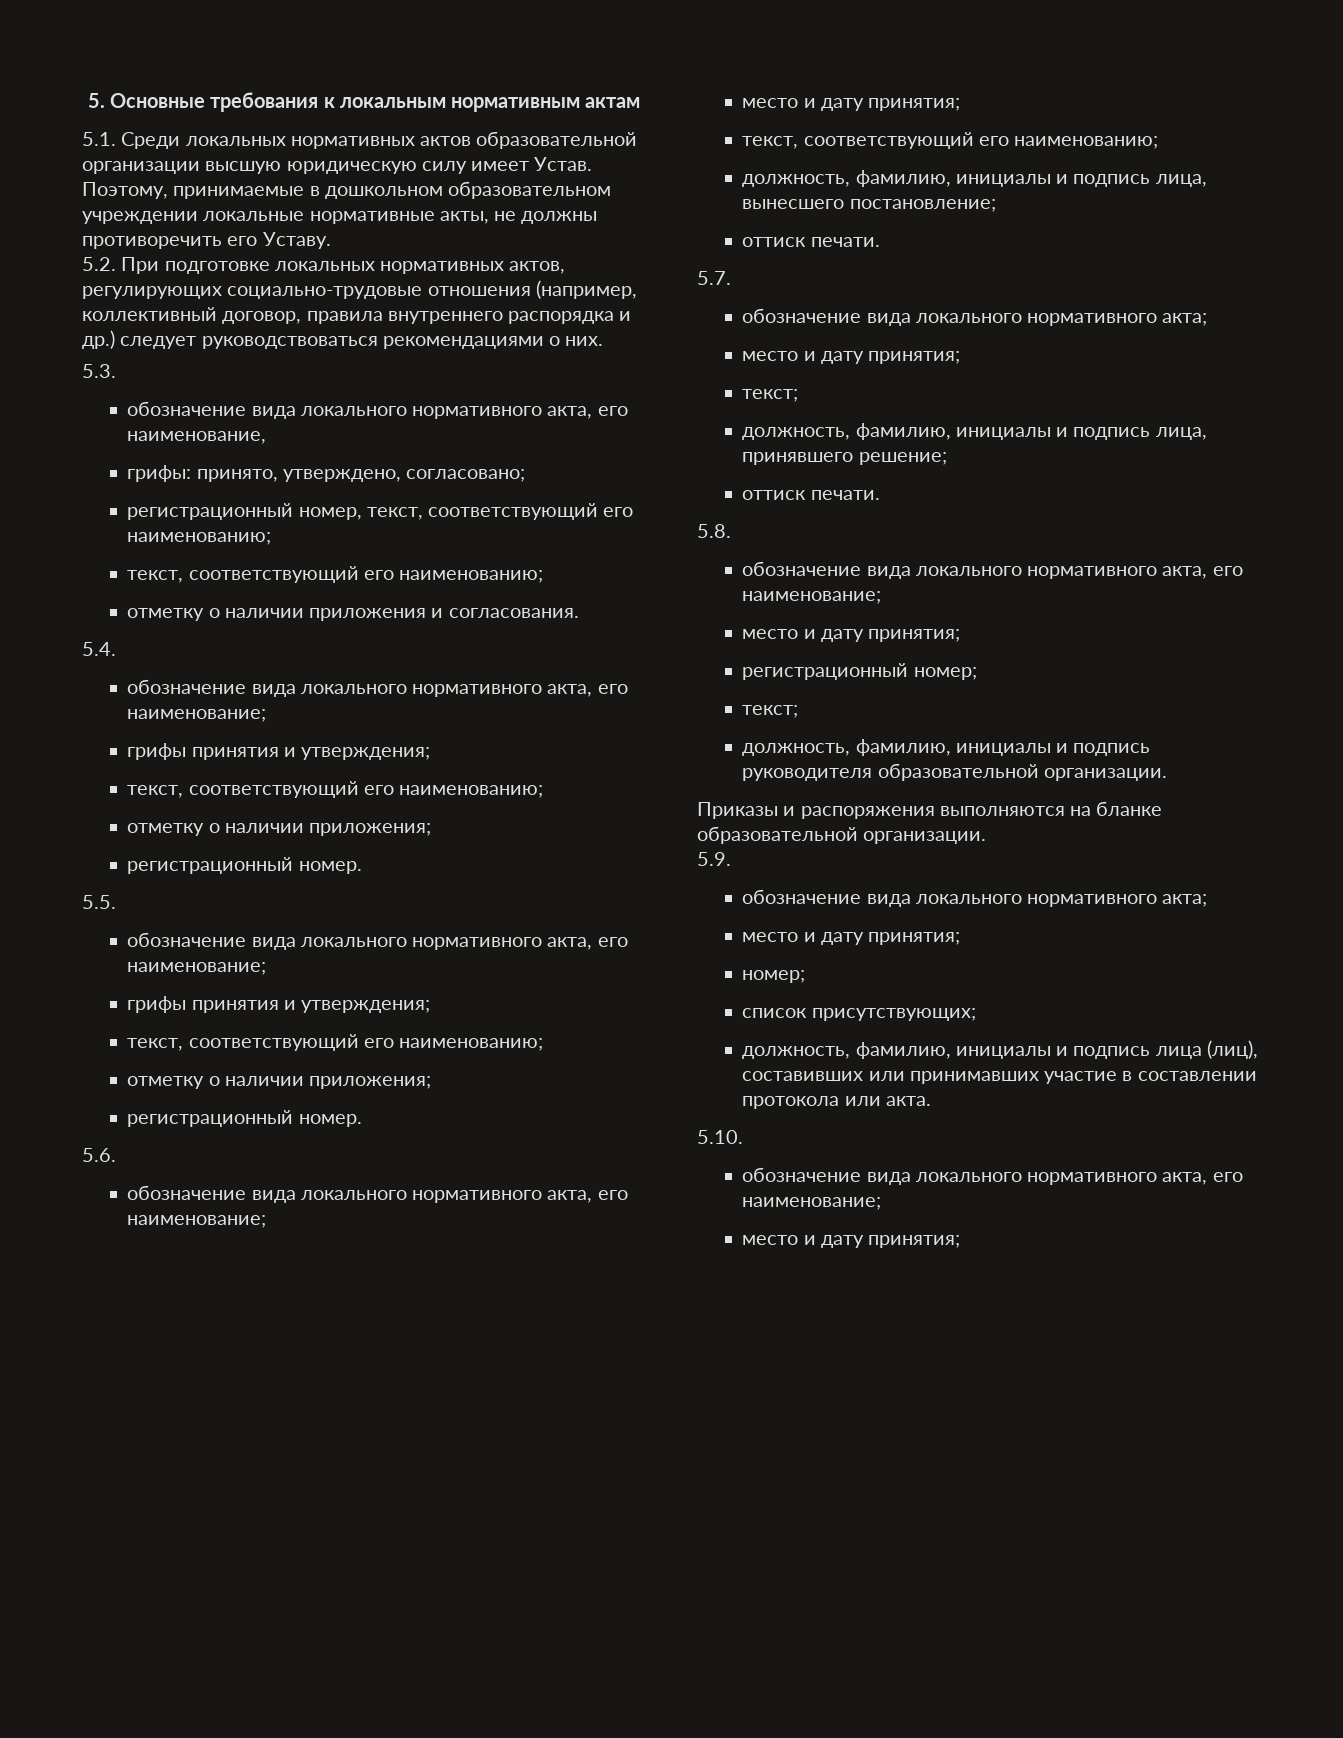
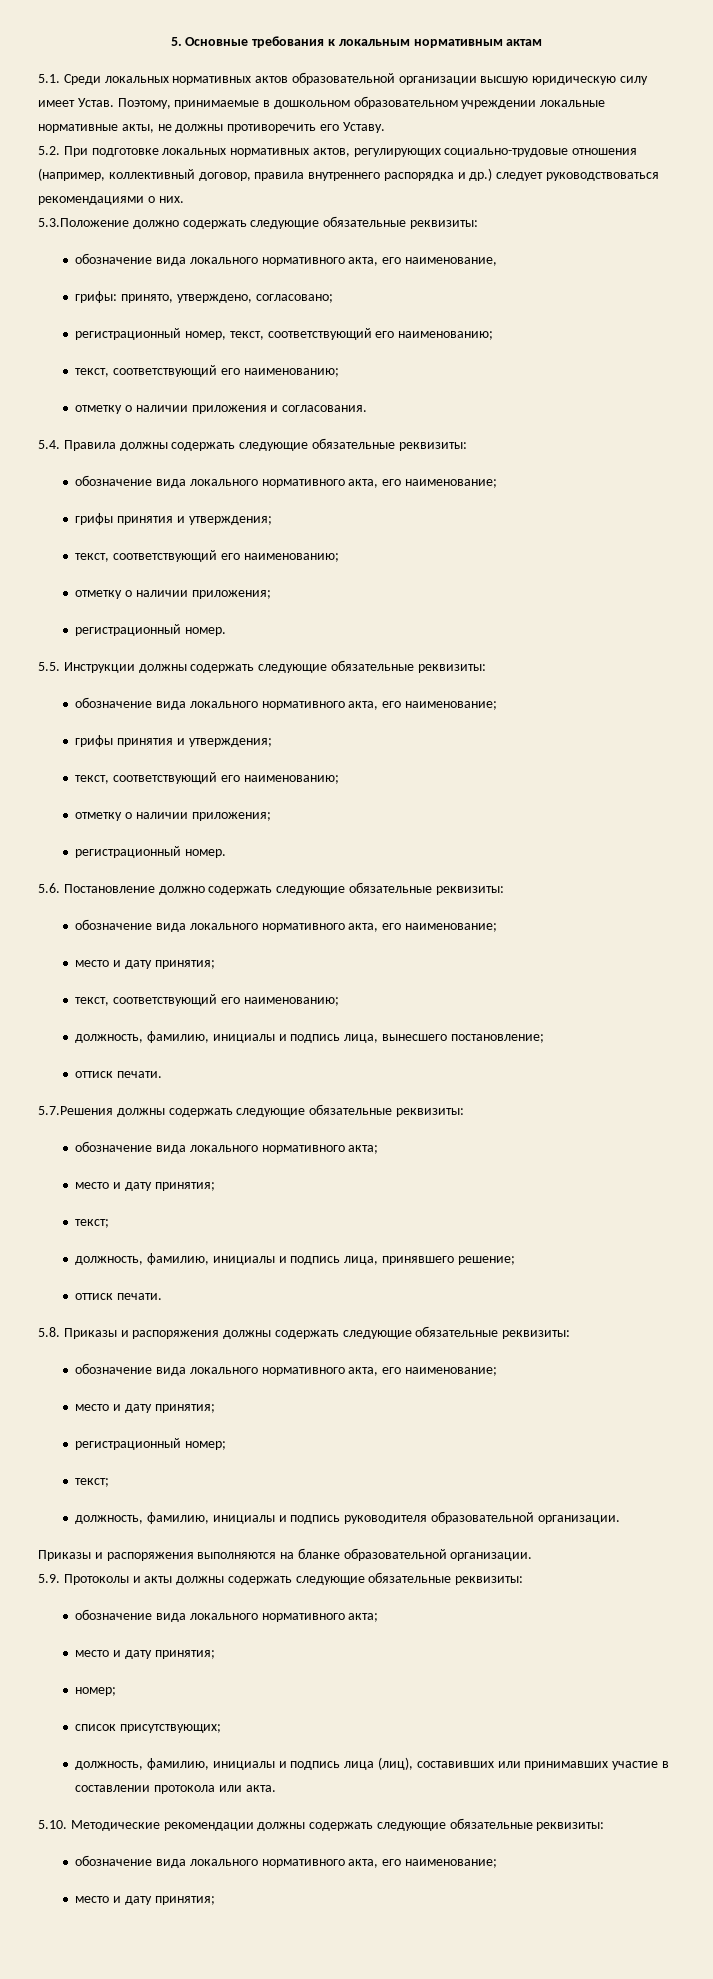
- 5.3.
+ 5.3.Положение должно содержать следующие обязательные реквизиты:
- 5.4.
+ 5.4. Правила должны содержать следующие обязательные реквизиты:
- 5.5.
+ 5.5. Инструкции должны содержать следующие обязательные реквизиты:
- 5.6.
+ 5.6. Постановление должно содержать следующие обязательные реквизиты:
- 5.7.
+ 5.7.Решения должны содержать следующие обязательные реквизиты:
- 5.8.
+ 5.8. Приказы и распоряжения должны содержать следующие обязательные реквизиты:
- 5.9.
+ 5.9. Протоколы и акты должны содержать следующие обязательные реквизиты:
- 5.10.
+ 5.10. Методические рекомендации должны содержать следующие обязательные реквизиты:

